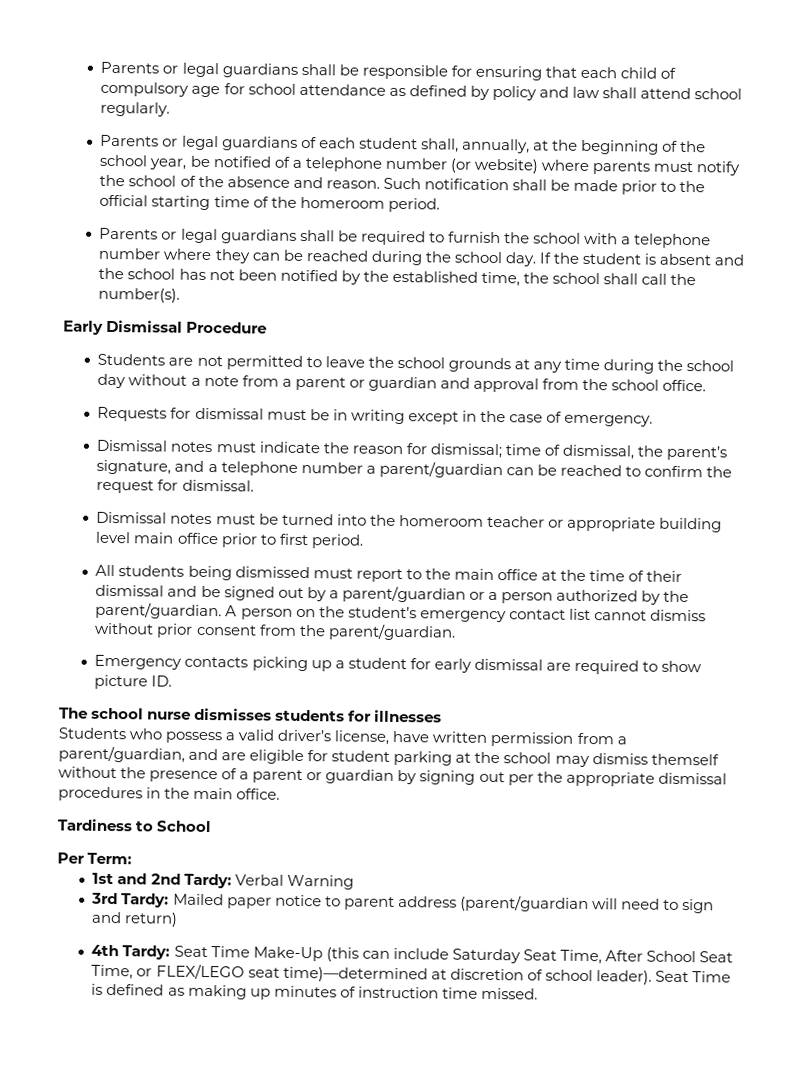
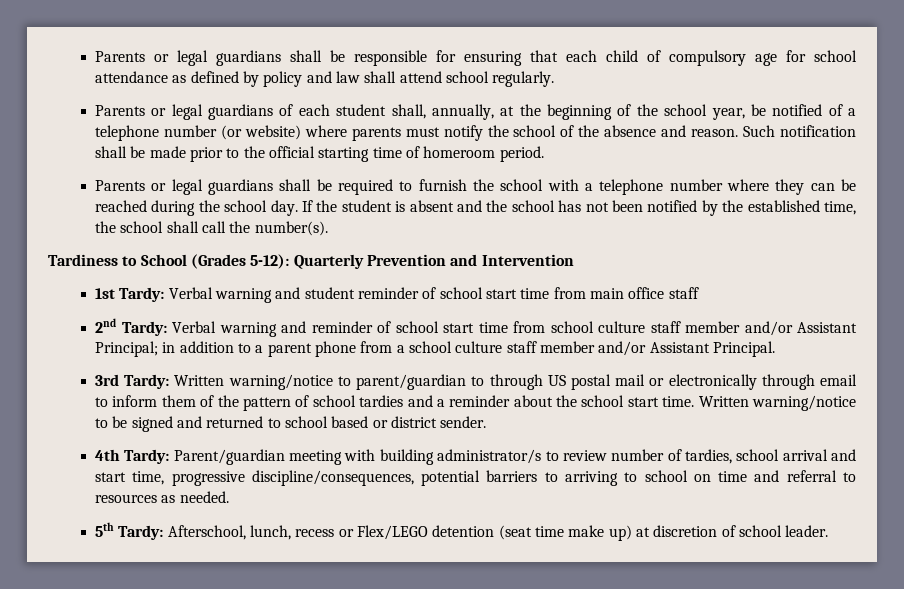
- Such notification shall be made prior to the official starting time of the homeroom period.
+ Such notification shall be made prior to the official starting time of homeroom period.
- Early Dismissal Procedure
- Students are not permitted to leave the school grounds at any time during the school day without a note from a parent or guardian and approval from the school office.
- Requests for dismissal must be in writing except in the case of emergency.
- Dismissal notes must indicate the reason for dismissal; time of dismissal, the parent’s signature, and a telephone number a parent/guardian can be reached to confirm the request for dismissal.
- Dismissal notes must be turned into the homeroom teacher or appropriate building level main office prior to first period.
- All students being dismissed must report to the main office at the time of their dismissal and be signed out by a parent/guardian or a person authorized by the parent/guardian. A person on the student’s emergency contact list cannot dismiss without prior consent from the parent/guardian.
- Emergency contacts picking up a student for early dismissal are required to show picture ID.
- The school nurse dismisses students for illnesses
- Students who possess a valid driver’s license, have written permission from a parent/guardian, and are eligible for student parking at the school may dismiss themself without the presence of a parent or guardian by signing out per the appropriate dismissal procedures in the main office.
- Tardiness to School
- Per Term:
- 1st and 2nd Tardy: Verbal Warning
- 3rd Tardy: Mailed paper notice to parent address (parent/guardian will need to sign and return)
- 4th Tardy: Seat Time Make-Up (this can include Saturday Seat Time, After School Seat Time, or FLEX/LEGO seat time)—determined at discretion of school leader). Seat Time is defined as making up minutes of instruction time missed.
+ Tardiness to School (Grades 5-12): Quarterly Prevention and Intervention
+ 1st Tardy: Verbal warning and student reminder of school start time from main office staff
+ 2nd Tardy: Verbal warning and reminder of school start time from school culture staff member and/or Assistant Principal; in addition to a parent phone from a school culture staff member and/or Assistant Principal.
+ 3rd Tardy: Written warning/notice to parent/guardian to through US postal mail or electronically through email to inform them of the pattern of school tardies and a reminder about the school start time. Written warning/notice to be signed and returned to school based or district sender.
+ 4th Tardy: Parent/guardian meeting with building administrator/s to review number of tardies, school arrival and start time, progressive discipline/consequences, potential barriers to arriving to school on time and referral to resources as needed.
+ 5th Tardy: Afterschool, lunch, recess or Flex/LEGO detention (seat time make up) at discretion of school leader.

